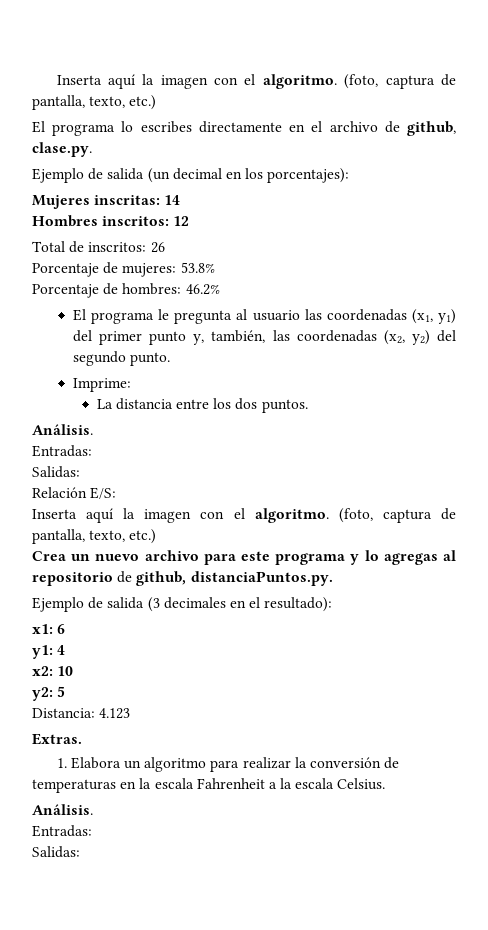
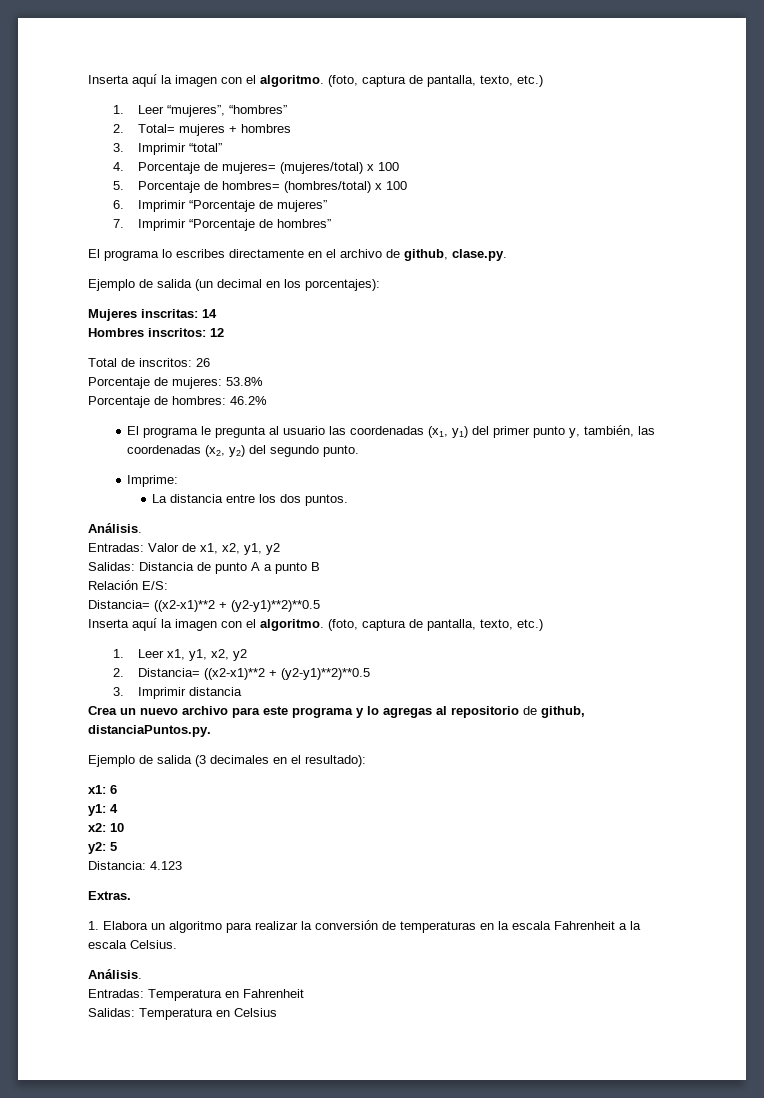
+ 1. Leer “mujeres”, “hombres”
+ 2. Total= mujeres + hombres
+ 3. Imprimir “total”
+ 4. Porcentaje de mujeres= (mujeres/total) x 100
+ 5. Porcentaje de hombres= (hombres/total) x 100
+ 6. Imprimir “Porcentaje de mujeres”
+ 7. Imprimir “Porcentaje de hombres”
  La distancia entre los dos puntos.
  Análisis.
- Entradas:
- Salidas:
+ Entradas: Valor de x1, x2, y1, y2
+ Salidas: Distancia de punto A a punto B
  Relación E/S:
+ Distancia= ((x2-x1)**2 + (y2-y1)**2)**0.5
+ 1. Leer x1, y1, x2, y2
+ 2. Distancia= ((x2-x1)**2 + (y2-y1)**2)**0.5
+ 3. Imprimir distancia
  1. Elabora un algoritmo para realizar la conversión de temperaturas en la escala Fahrenheit a la escala Celsius.
  Análisis.
- Entradas:
- Salidas:
+ Entradas: Temperatura en Fahrenheit
+ Salidas: Temperatura en Celsius

